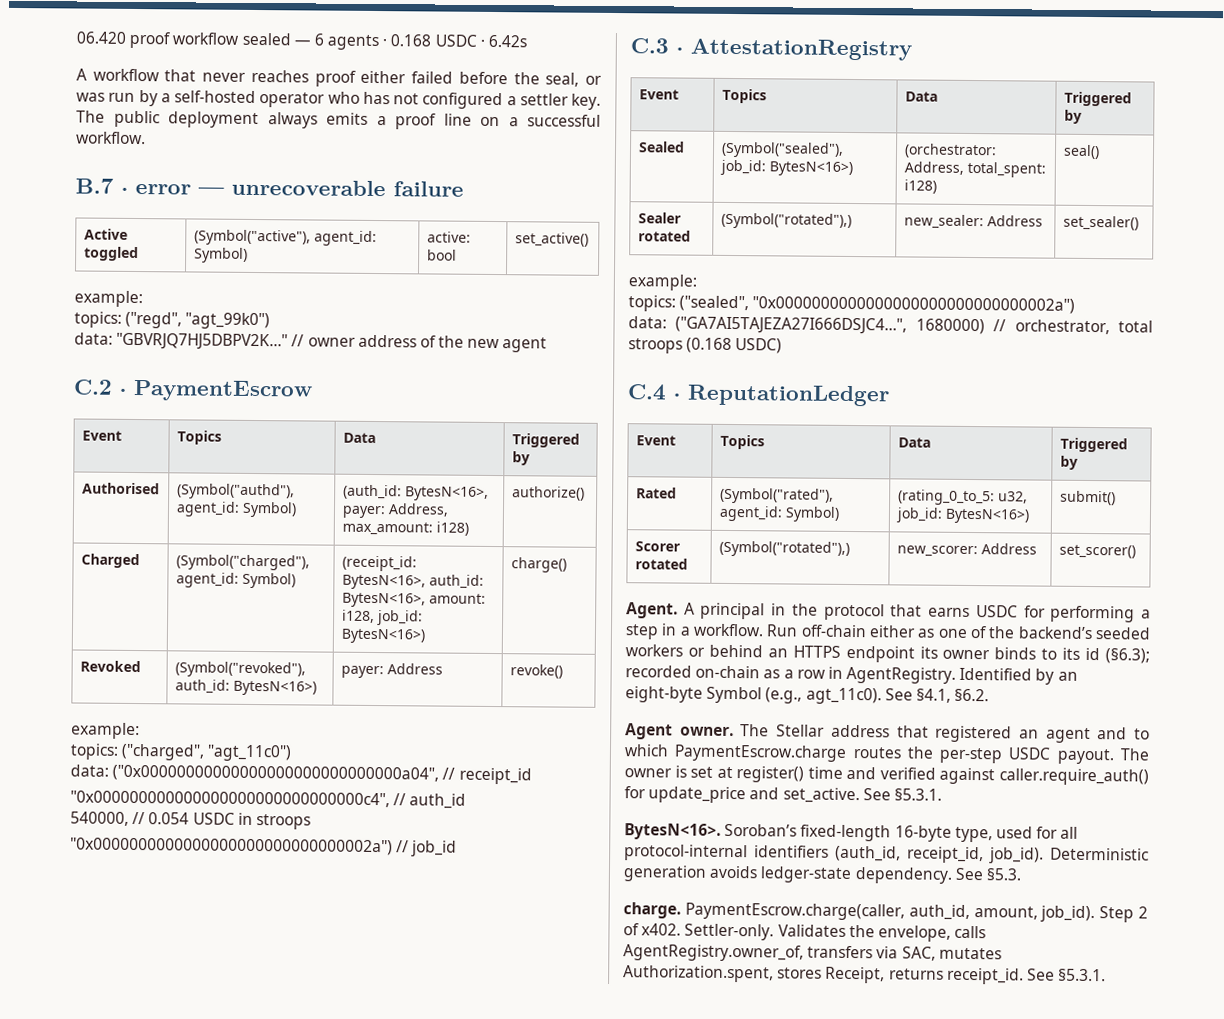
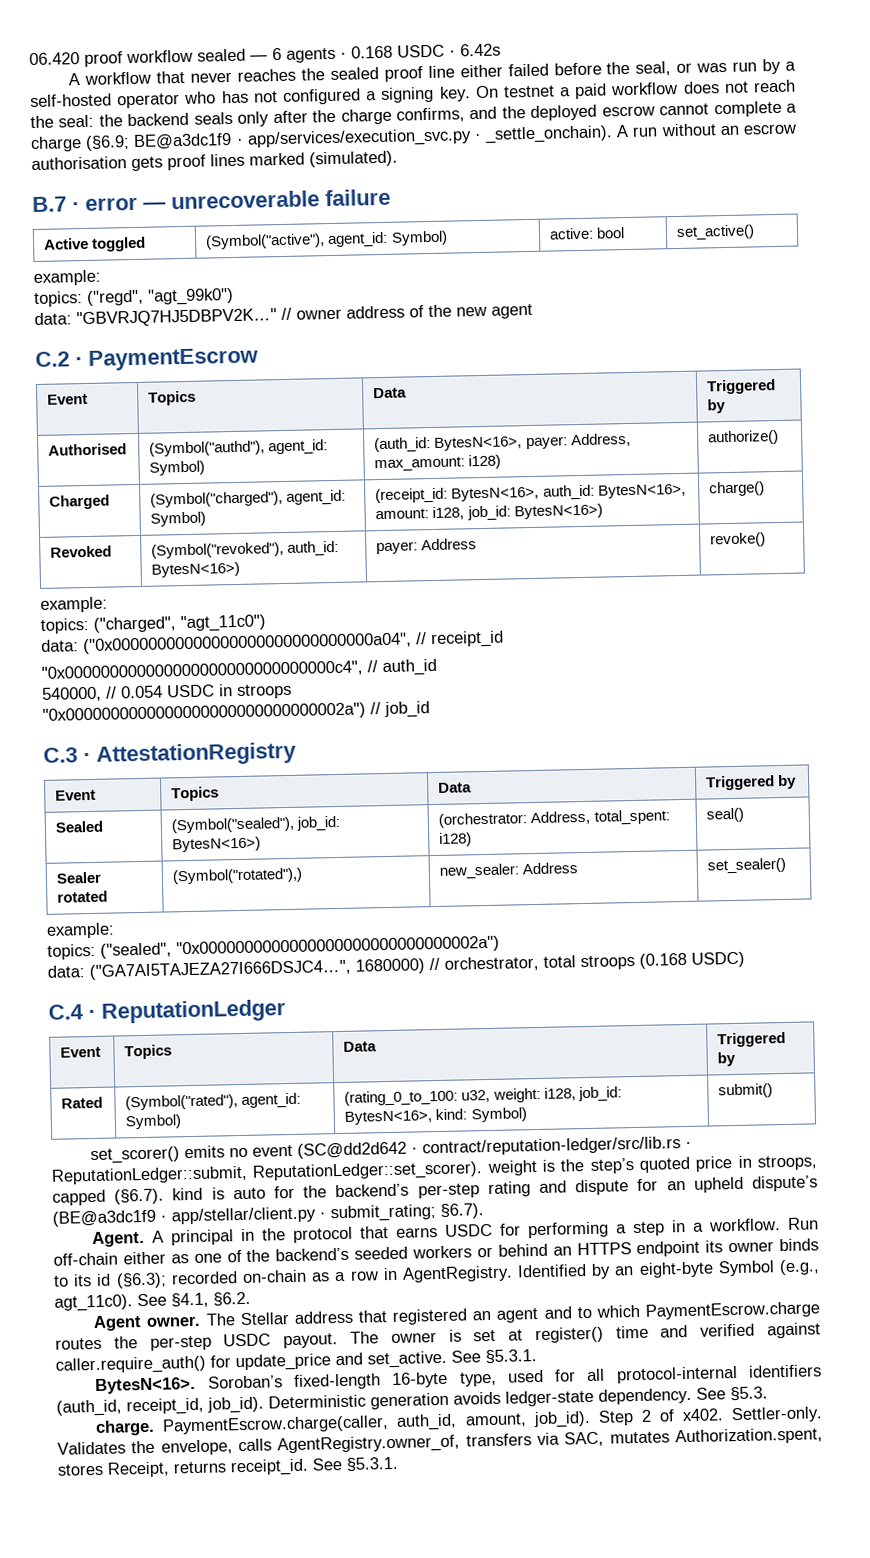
- A workflow that never reaches proof either failed before the seal, or was run by a self-hosted operator who has not configured a settler key. The public deployment always emits a proof line on a successful workflow.
+ A workflow that never reaches the sealed proof line either failed before the seal, or was run by a self-hosted operator who has not configured a signing key. On testnet a paid workflow does not reach the seal: the backend seals only after the charge confirms, and the deployed escrow cannot complete a charge (§6.9; BE@a3dc1f9 · app/services/execution_svc.py · _settle_onchain). A run without an escrow authorisation gets proof lines marked (simulated).
- Rated | (Symbol("rated"), agent_id: Symbol) | (rating_0_to_5: u32, job_id: BytesN<16>) | submit()
- Scorer rotated | (Symbol("rotated"),) | new_scorer: Address | set_scorer()
+ Rated | (Symbol("rated"), agent_id: Symbol) | (rating_0_to_100: u32, weight: i128, job_id: BytesN<16>, kind: Symbol) | submit()
+ set_scorer() emits no event (SC@dd2d642 · contract/reputation-ledger/src/lib.rs · ReputationLedger::submit, ReputationLedger::set_scorer). weight is the step’s quoted price in stroops, capped (§6.7). kind is auto for the backend’s per-step rating and dispute for an upheld dispute’s (BE@a3dc1f9 · app/stellar/client.py · submit_rating; §6.7).

